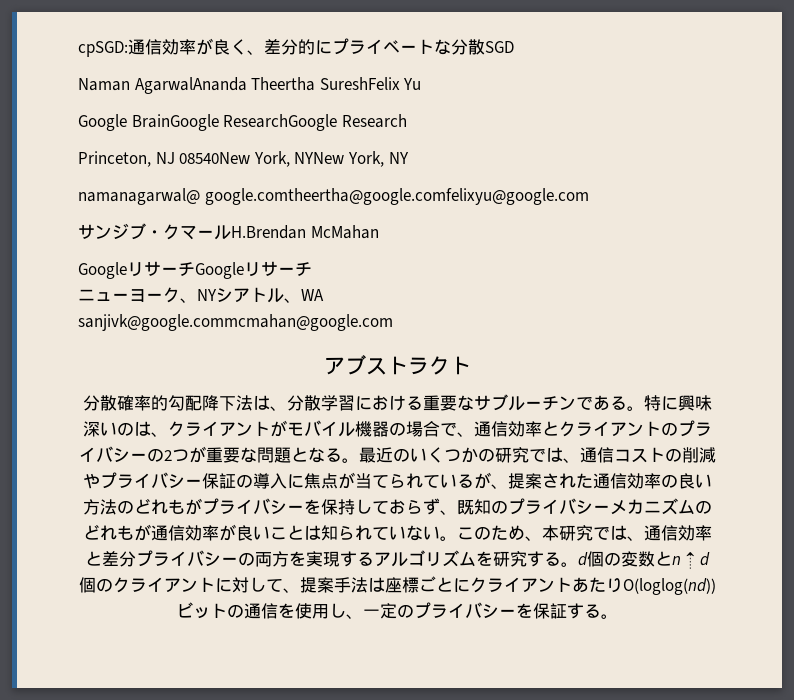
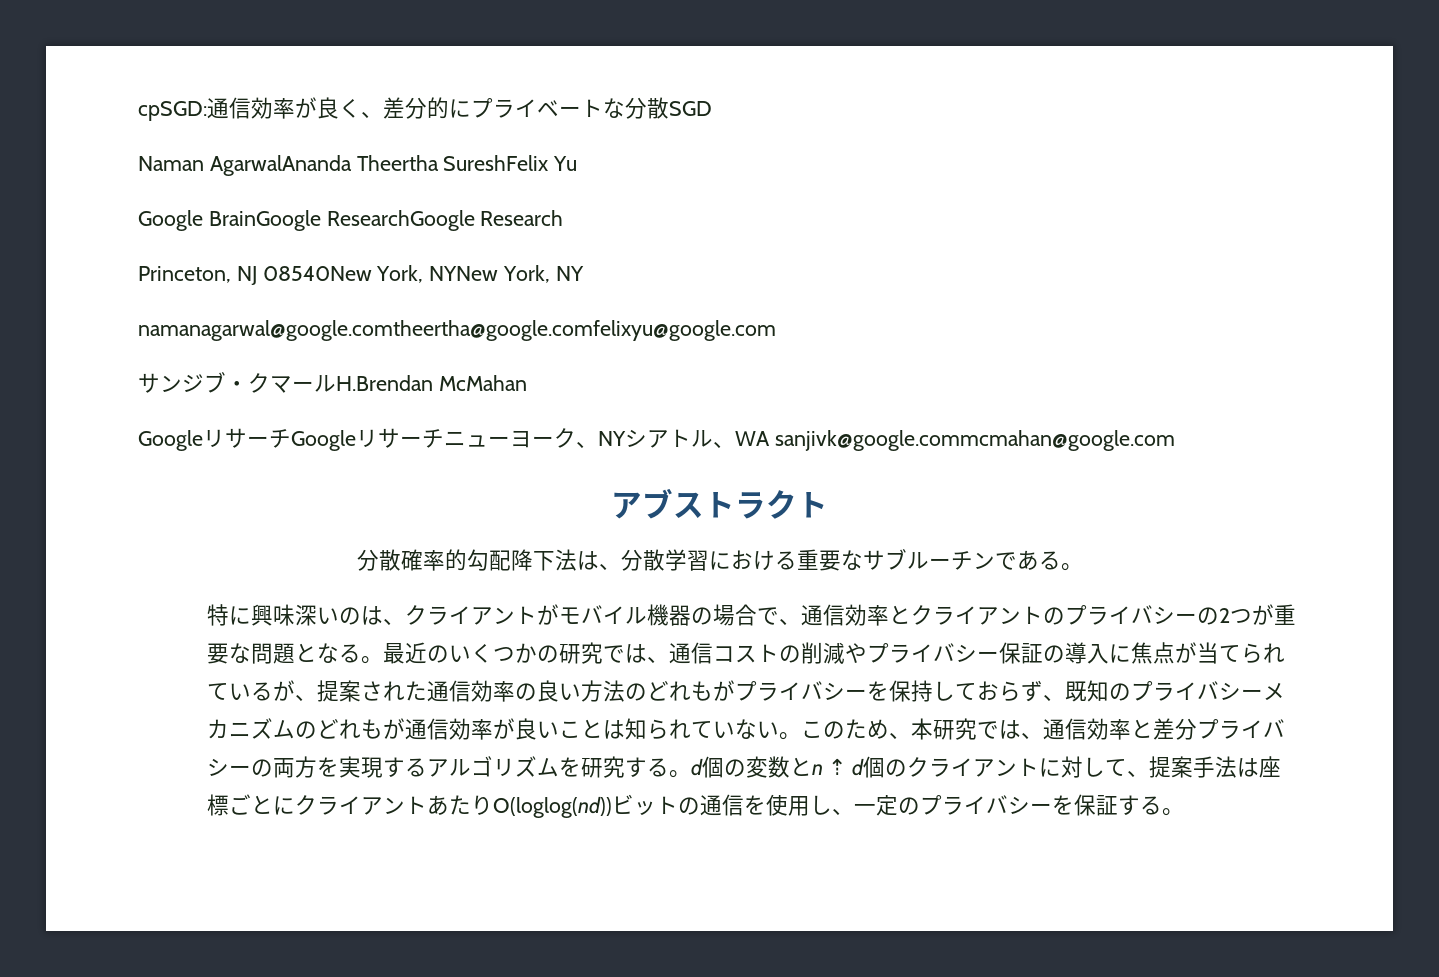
- namanagarwal@ google.comtheertha@google.comfelixyu@google.com
+ namanagarwal@google.comtheertha@google.comfelixyu@google.com
- GoogleリサーチGoogleリサーチ
- ニューヨーク、NYシアトル、WA
- sanjivk@google.commcmahan@google.com
+ GoogleリサーチGoogleリサーチニューヨーク、NYシアトル、WA sanjivk@google.commcmahan@google.com
- 分散確率的勾配降下法は、分散学習における重要なサブルーチンである。特に興味深いのは、クライアントがモバイル機器の場合で、通信効率とクライアントのプライバシーの2つが重要な問題となる。
+ 分散確率的勾配降下法は、分散学習における重要なサブルーチンである。
+ 特に興味深いのは、クライアントがモバイル機器の場合で、通信効率とクライアントのプライバシーの2つが重要な問題となる。

